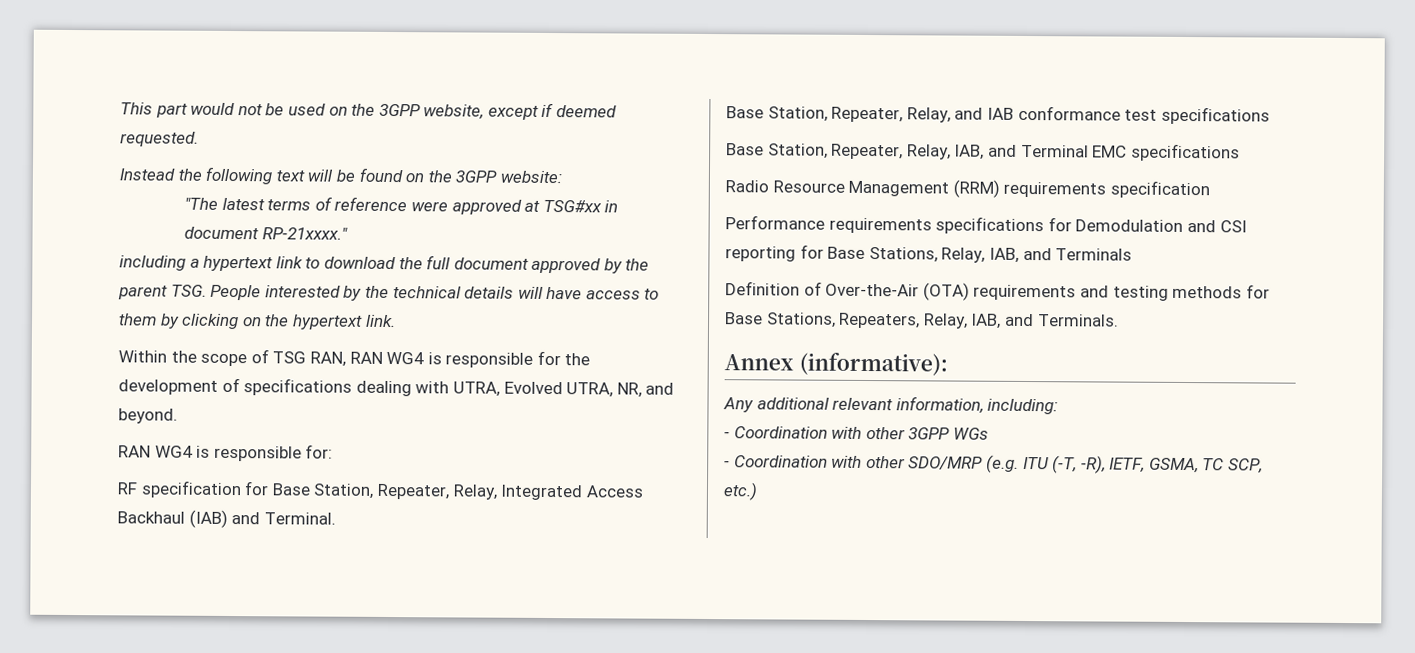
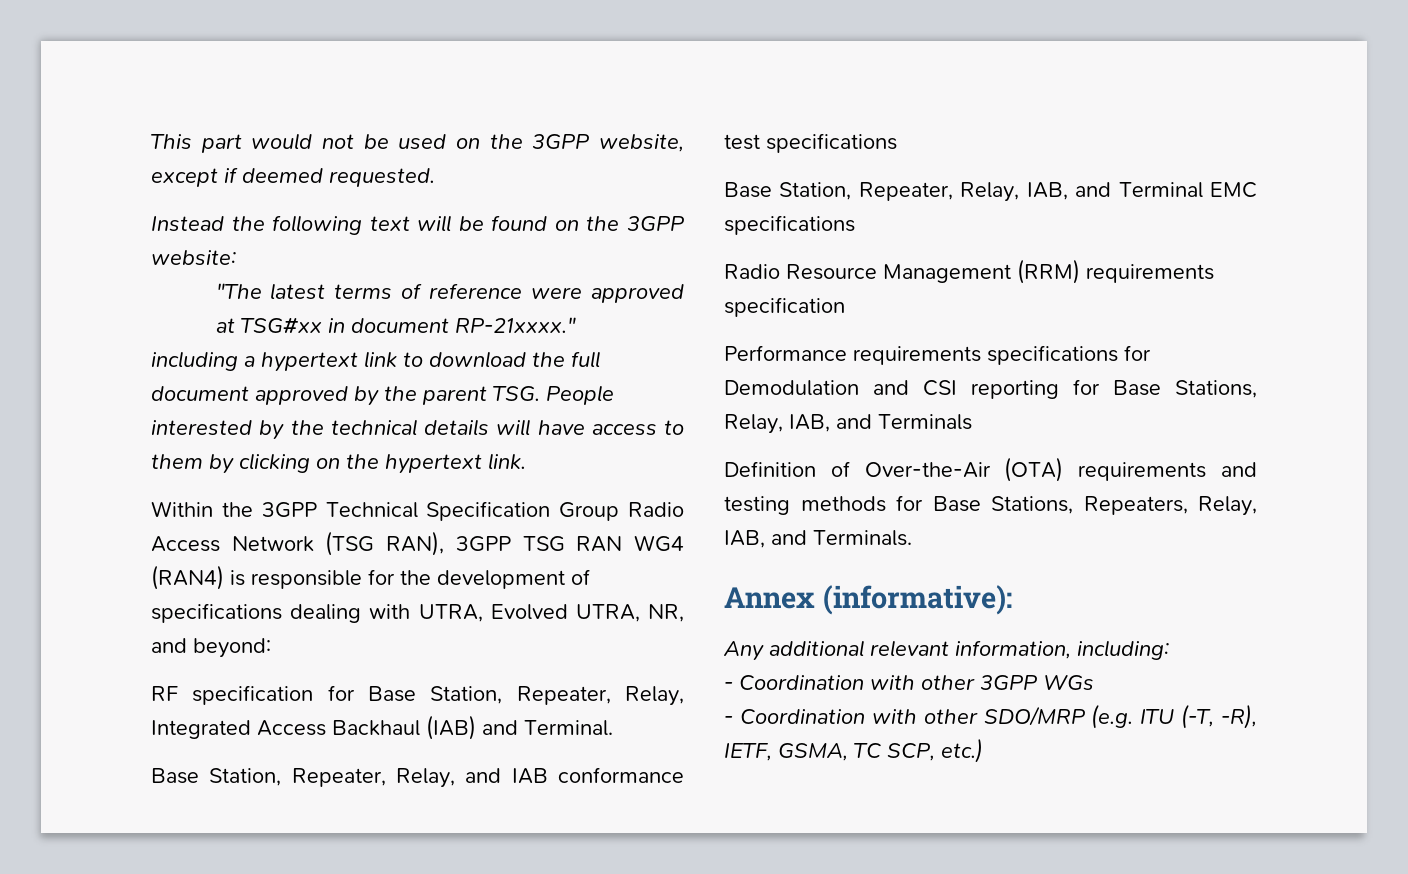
- Within the scope of TSG RAN, RAN WG4 is responsible for the development of specifications dealing with UTRA, Evolved UTRA, NR, and beyond.
- RAN WG4 is responsible for:
+ Within the 3GPP Technical Specification Group Radio Access Network (TSG RAN), 3GPP TSG RAN WG4 (RAN4) is responsible for the development of specifications dealing with UTRA, Evolved UTRA, NR, and beyond:

